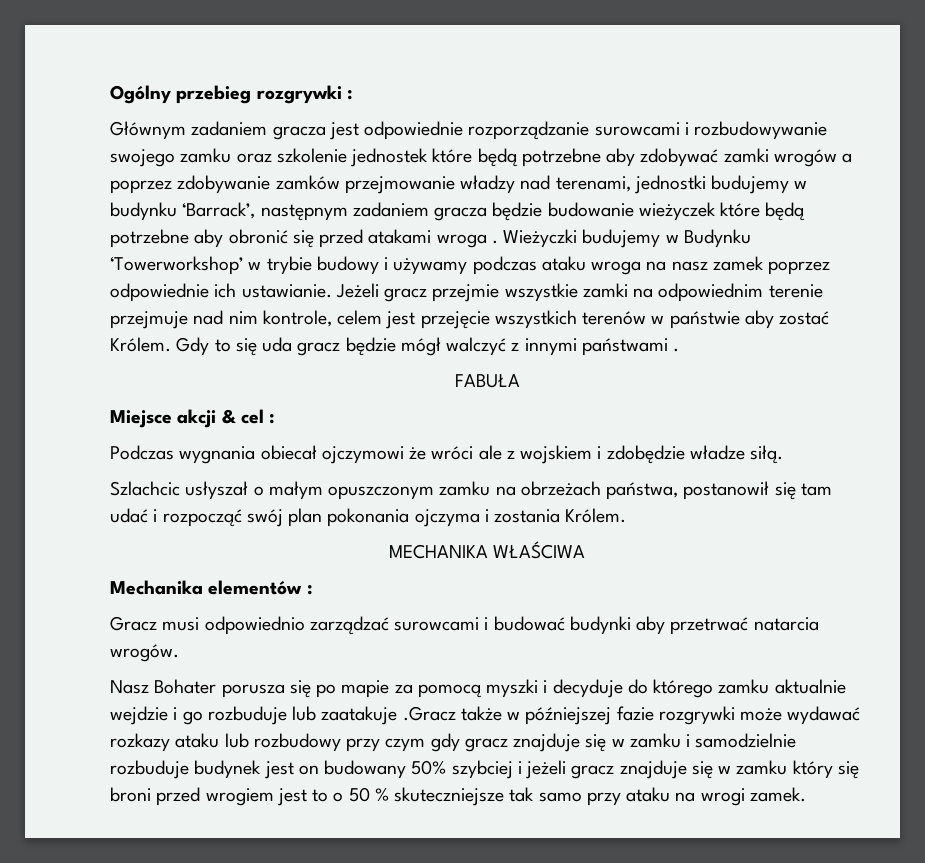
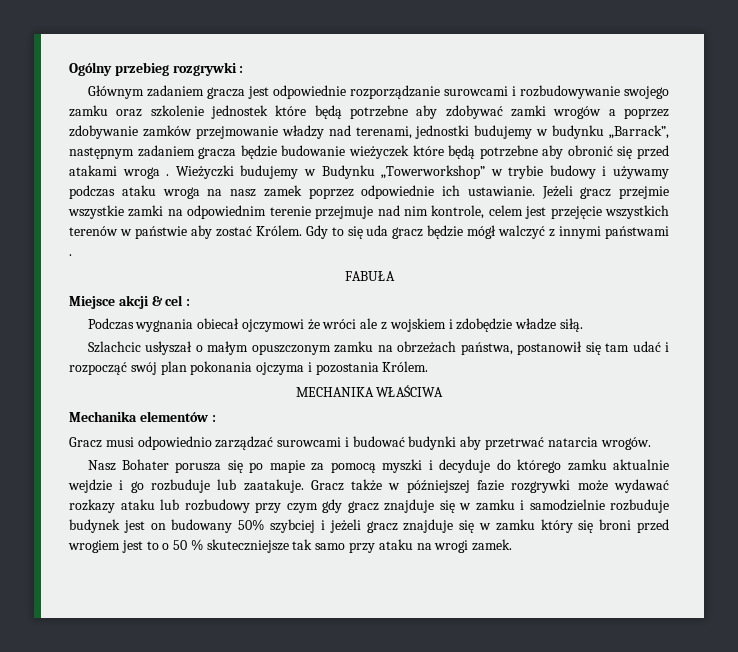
- Głównym zadaniem gracza jest odpowiednie rozporządzanie surowcami i rozbudowywanie swojego zamku oraz szkolenie jednostek które będą potrzebne aby zdobywać zamki wrogów a poprzez zdobywanie zamków przejmowanie władzy nad terenami, jednostki budujemy w budynku ‘Barrack’, następnym zadaniem gracza będzie budowanie wieżyczek które będą potrzebne aby obronić się przed atakami wroga .
+ Głównym zadaniem gracza jest odpowiednie rozporządzanie surowcami i rozbudowywanie swojego zamku oraz szkolenie jednostek które będą potrzebne aby zdobywać zamki wrogów a poprzez zdobywanie zamków przejmowanie władzy nad terenami, jednostki budujemy w budynku „Barrack”, następnym zadaniem gracza będzie budowanie wieżyczek które będą potrzebne aby obronić się przed atakami wroga .
- Wieżyczki budujemy w Budynku ‘Towerworkshop’ w trybie budowy i używamy podczas ataku wroga na nasz zamek poprzez odpowiednie ich ustawianie.
+ Wieżyczki budujemy w Budynku „Towerworkshop” w trybie budowy i używamy podczas ataku wroga na nasz zamek poprzez odpowiednie ich ustawianie.
- Szlachcic usłyszał o małym opuszczonym zamku na obrzeżach państwa, postanowił się tam udać i rozpocząć swój plan pokonania ojczyma i zostania Królem.
+ Szlachcic usłyszał o małym opuszczonym zamku na obrzeżach państwa, postanowił się tam udać i rozpocząć swój plan pokonania ojczyma i pozostania Królem.
- Nasz Bohater porusza się po mapie za pomocą myszki i decyduje do którego zamku aktualnie wejdzie i go rozbuduje lub zaatakuje .Gracz także w późniejszej fazie rozgrywki może wydawać rozkazy ataku lub rozbudowy przy czym gdy gracz znajduje się w zamku i samodzielnie rozbuduje budynek jest on budowany 50% szybciej i jeżeli gracz znajduje się w zamku który się broni przed wrogiem jest to o 50 % skuteczniejsze tak samo przy ataku na wrogi zamek.
+ Nasz Bohater porusza się po mapie za pomocą myszki i decyduje do którego zamku aktualnie wejdzie i go rozbuduje lub zaatakuje. Gracz także w późniejszej fazie rozgrywki może wydawać rozkazy ataku lub rozbudowy przy czym gdy gracz znajduje się w zamku i samodzielnie rozbuduje budynek jest on budowany 50% szybciej i jeżeli gracz znajduje się w zamku który się broni przed wrogiem jest to o 50 % skuteczniejsze tak samo przy ataku na wrogi zamek.

